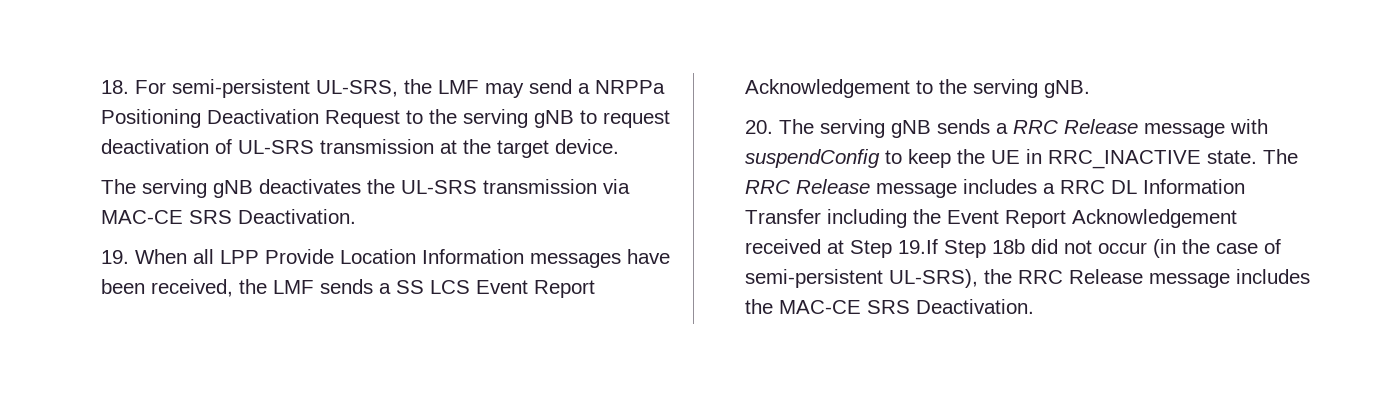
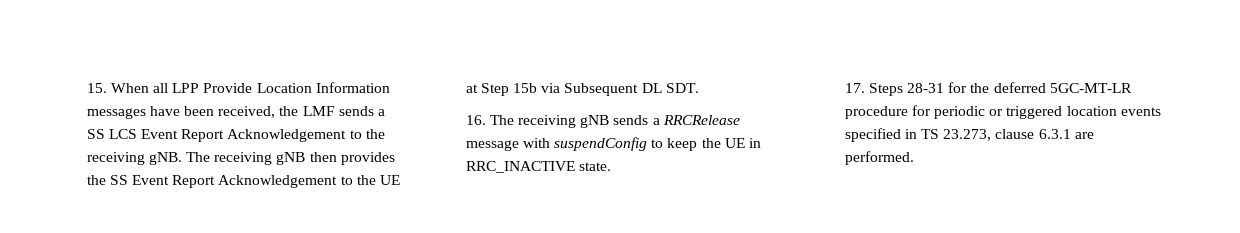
- 18. For semi-persistent UL-SRS, the LMF may send a NRPPa Positioning Deactivation Request to the serving gNB to request deactivation of UL-SRS transmission at the target device.
- The serving gNB deactivates the UL-SRS transmission via MAC-CE SRS Deactivation.
- 19. When all LPP Provide Location Information messages have been received, the LMF sends a SS LCS Event Report Acknowledgement to the serving gNB.
- 20. The serving gNB sends a RRC Release message with suspendConfig to keep the UE in RRC_INACTIVE state. The RRC Release message includes a RRC DL Information Transfer including the Event Report Acknowledgement received at Step 19.If Step 18b did not occur (in the case of semi-persistent UL-SRS), the RRC Release message includes the MAC-CE SRS Deactivation.
+ 15. When all LPP Provide Location Information messages have been received, the LMF sends a SS LCS Event Report Acknowledgement to the receiving gNB. The receiving gNB then provides the SS Event Report Acknowledgement to the UE at Step 15b via Subsequent DL SDT.
+ 16. The receiving gNB sends a RRCRelease message with suspendConfig to keep the UE in RRC_INACTIVE state.
+ 17. Steps 28-31 for the deferred 5GC-MT-LR procedure for periodic or triggered location events specified in TS 23.273, clause 6.3.1 are performed.

